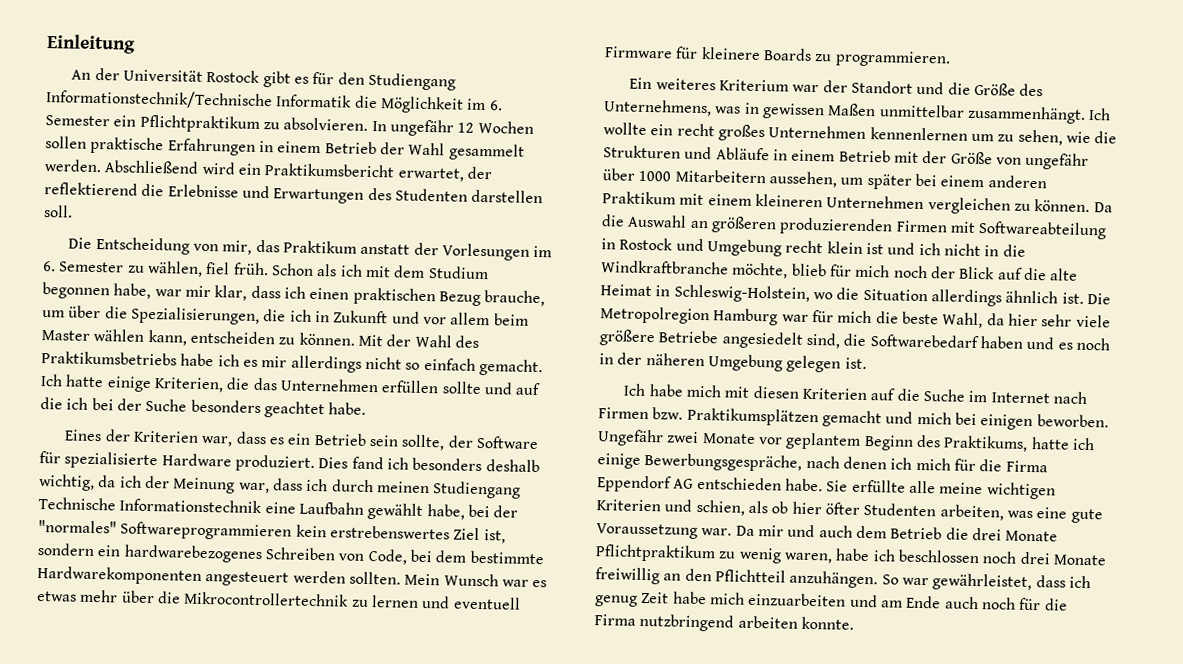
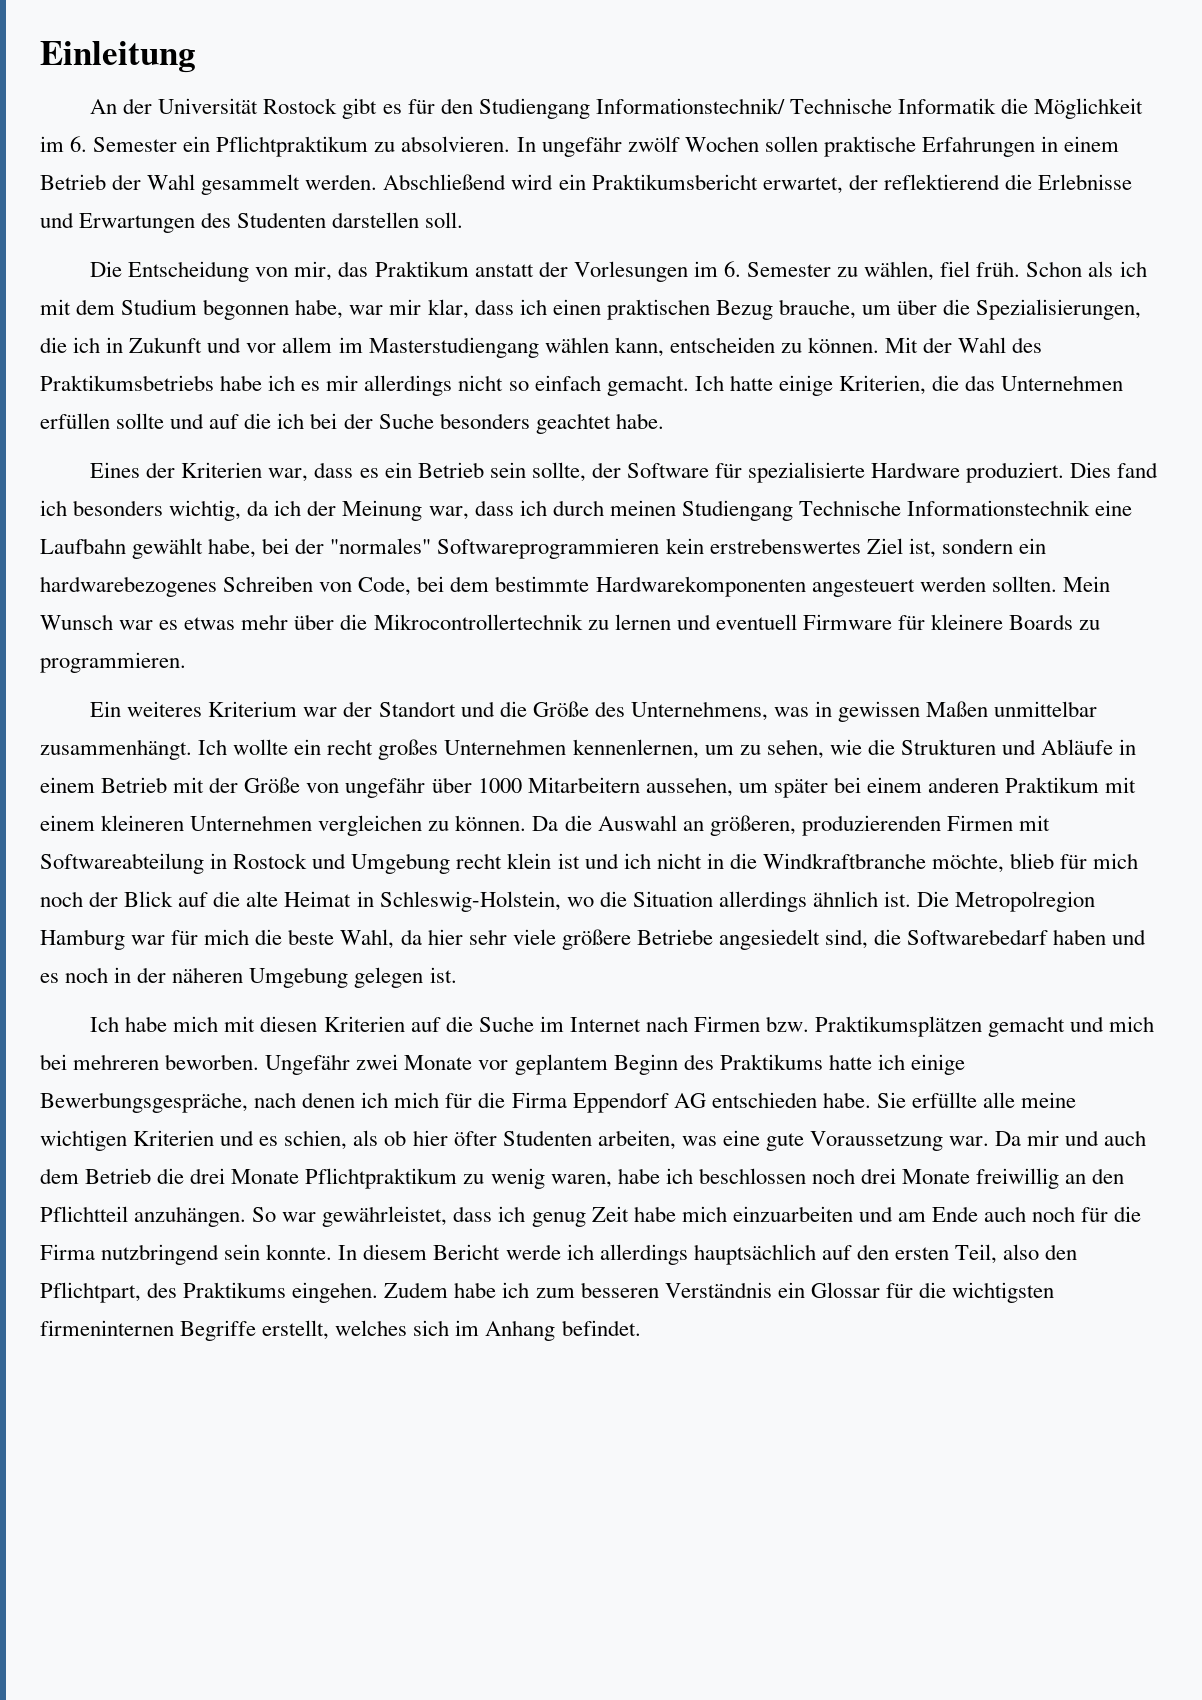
- An der Universität Rostock gibt es für den Studiengang Informationstechnik/Technische Informatik die Möglichkeit im 6. Semester ein Pflichtpraktikum zu absolvieren.
+ An der Universität Rostock gibt es für den Studiengang Informationstechnik/ Technische Informatik die Möglichkeit im 6. Semester ein Pflichtpraktikum zu absolvieren.
- In ungefähr 12 Wochen sollen praktische Erfahrungen in einem Betrieb der Wahl gesammelt werden.
+ In ungefähr zwölf Wochen sollen praktische Erfahrungen in einem Betrieb der Wahl gesammelt werden.
- Schon als ich mit dem Studium begonnen habe, war mir klar, dass ich einen praktischen Bezug brauche, um über die Spezialisierungen, die ich in Zukunft und vor allem beim Master wählen kann, entscheiden zu können.
+ Schon als ich mit dem Studium begonnen habe, war mir klar, dass ich einen praktischen Bezug brauche, um über die Spezialisierungen, die ich in Zukunft und vor allem im Masterstudiengang wählen kann, entscheiden zu können.
- Dies fand ich besonders deshalb wichtig, da ich der Meinung war, dass ich durch meinen Studiengang Technische Informationstechnik eine Laufbahn gewählt habe, bei der "normales" Softwareprogrammieren kein erstrebenswertes Ziel ist, sondern ein hardwarebezogenes Schreiben von Code, bei dem bestimmte Hardwarekomponenten angesteuert werden sollten.
+ Dies fand ich besonders wichtig, da ich der Meinung war, dass ich durch meinen Studiengang Technische Informationstechnik eine Laufbahn gewählt habe, bei der "normales" Softwareprogrammieren kein erstrebenswertes Ziel ist, sondern ein hardwarebezogenes Schreiben von Code, bei dem bestimmte Hardwarekomponenten angesteuert werden sollten.
- Ich wollte ein recht großes Unternehmen kennenlernen um zu sehen, wie die Strukturen und Abläufe in einem Betrieb mit der Größe von ungefähr über 1000 Mitarbeitern aussehen, um später bei einem anderen Praktikum mit einem kleineren Unternehmen vergleichen zu können.
+ Ich wollte ein recht großes Unternehmen kennenlernen, um zu sehen, wie die Strukturen und Abläufe in einem Betrieb mit der Größe von ungefähr über 1000 Mitarbeitern aussehen, um später bei einem anderen Praktikum mit einem kleineren Unternehmen vergleichen zu können.
- Da die Auswahl an größeren produzierenden Firmen mit Softwareabteilung in Rostock und Umgebung recht klein ist und ich nicht in die Windkraftbranche möchte, blieb für mich noch der Blick auf die alte Heimat in Schleswig-Holstein, wo die Situation allerdings ähnlich ist.
+ Da die Auswahl an größeren, produzierenden Firmen mit Softwareabteilung in Rostock und Umgebung recht klein ist und ich nicht in die Windkraftbranche möchte, blieb für mich noch der Blick auf die alte Heimat in Schleswig-Holstein, wo die Situation allerdings ähnlich ist.
- Ich habe mich mit diesen Kriterien auf die Suche im Internet nach Firmen bzw. Praktikumsplätzen gemacht und mich bei einigen beworben.
+ Ich habe mich mit diesen Kriterien auf die Suche im Internet nach Firmen bzw. Praktikumsplätzen gemacht und mich bei mehreren beworben.
- Ungefähr zwei Monate vor geplantem Beginn des Praktikums, hatte ich einige Bewerbungsgespräche, nach denen ich mich für die Firma Eppendorf AG entschieden habe.
+ Ungefähr zwei Monate vor geplantem Beginn des Praktikums hatte ich einige Bewerbungsgespräche, nach denen ich mich für die Firma Eppendorf AG entschieden habe.
- Sie erfüllte alle meine wichtigen Kriterien und schien, als ob hier öfter Studenten arbeiten, was eine gute Voraussetzung war.
+ Sie erfüllte alle meine wichtigen Kriterien und es schien, als ob hier öfter Studenten arbeiten, was eine gute Voraussetzung war.
- So war gewährleistet, dass ich genug Zeit habe mich einzuarbeiten und am Ende auch noch für die Firma nutzbringend arbeiten konnte.
+ So war gewährleistet, dass ich genug Zeit habe mich einzuarbeiten und am Ende auch noch für die Firma nutzbringend sein konnte. In diesem Bericht werde ich allerdings hauptsächlich auf den ersten Teil, also den Pflichtpart, des Praktikums eingehen. Zudem habe ich zum besseren Verständnis ein Glossar für die wichtigsten firmeninternen Begriffe erstellt, welches sich im Anhang befindet.

